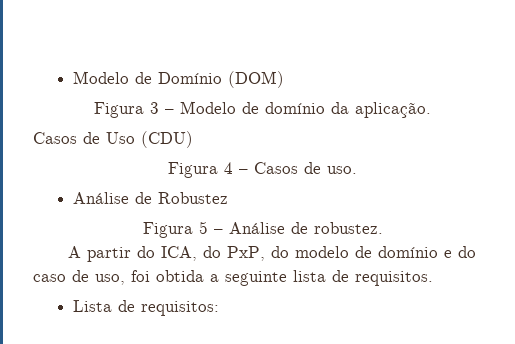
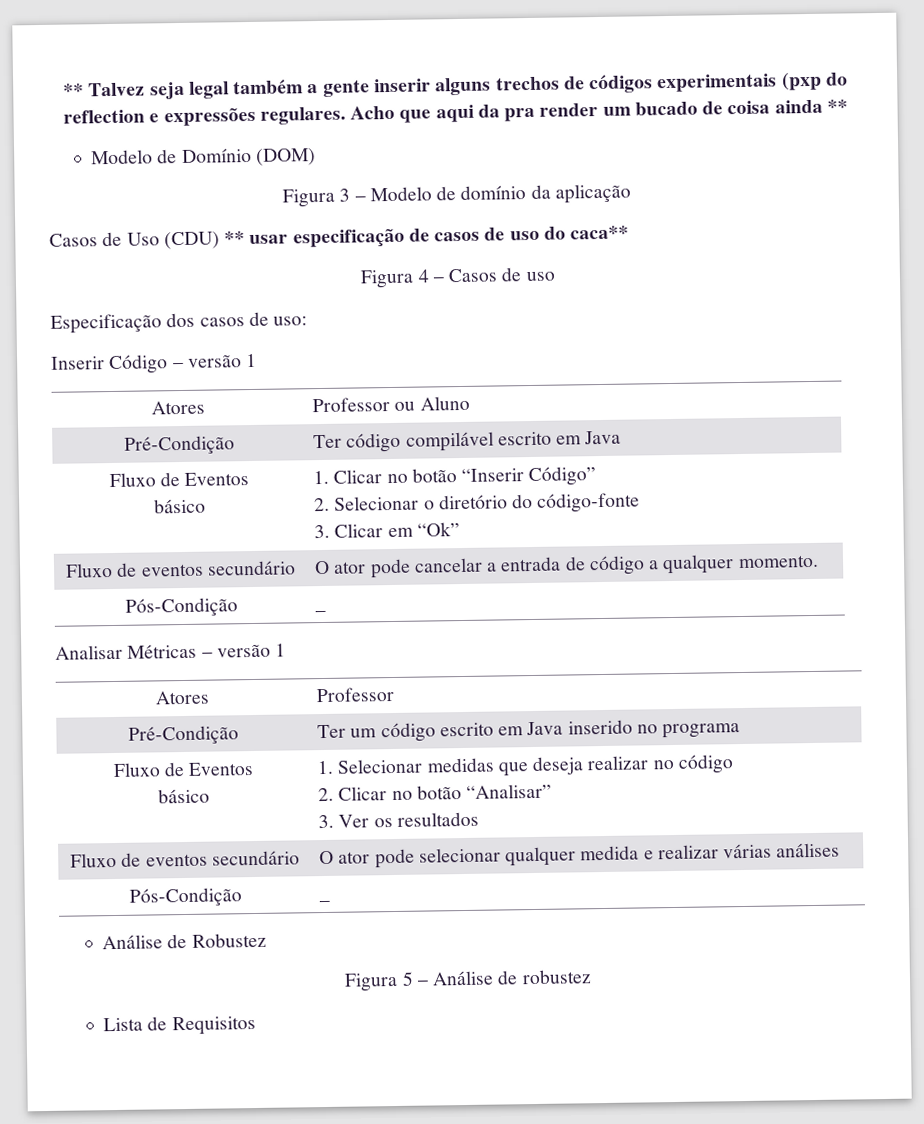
+ ** Talvez seja legal também a gente inserir alguns trechos de códigos experimentais (pxp do reflection e expressões regulares. Acho que aqui da pra render um bucado de coisa ainda **
- Figura 3 – Modelo de domínio da aplicação.
+ Figura 3 – Modelo de domínio da aplicação
- Casos de Uso (CDU)
+ Casos de Uso (CDU) ** usar especificação de casos de uso do caca**
- Figura 4 – Casos de uso.
+ Figura 4 – Casos de uso
+ Especificação dos casos de uso:
+ Inserir Código – versão 1
+ Atores | Professor ou Aluno
+ Pré-Condição | Ter código compilável escrito em Java
+ Fluxo de Eventos
+ básico | 1. Clicar no botão “Inserir Código”
+ 2. Selecionar o diretório do código-fonte
+ 3. Clicar em “Ok”
+ Fluxo de eventos secundário | O ator pode cancelar a entrada de código a qualquer momento.
+ Pós-Condição | _
+ Analisar Métricas – versão 1
+ Atores | Professor
+ Pré-Condição | Ter um código escrito em Java inserido no programa
+ Fluxo de Eventos
+ básico | 1. Selecionar medidas que deseja realizar no código
+ 2. Clicar no botão “Analisar”
+ 3. Ver os resultados
+ Fluxo de eventos secundário | O ator pode selecionar qualquer medida e realizar várias análises
+ Pós-Condição | _
- Figura 5 – Análise de robustez.
- A partir do ICA, do PxP, do modelo de domínio e do caso de uso, foi obtida a seguinte lista de requisitos.
+ Figura 5 – Análise de robustez
- Lista de requisitos:
+ Lista de Requisitos

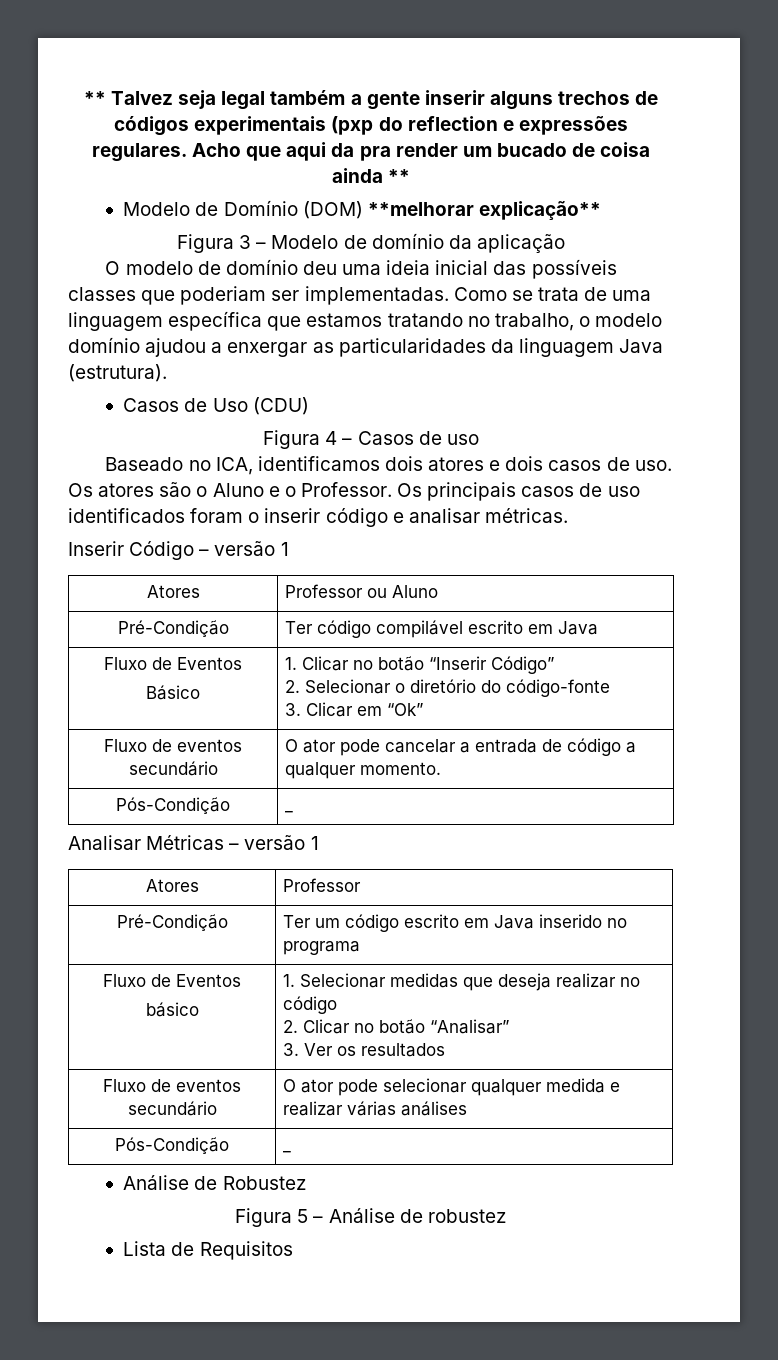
- Modelo de Domínio (DOM)
+ Modelo de Domínio (DOM) **melhorar explicação**
- Casos de Uso (CDU) ** usar especificação de casos de uso do caca**
+ O modelo de domínio deu uma ideia inicial das possíveis classes que poderiam ser implementadas. Como se trata de uma linguagem específica que estamos tratando no trabalho, o modelo domínio ajudou a enxergar as particularidades da linguagem Java (estrutura).
+ Casos de Uso (CDU)
- Especificação dos casos de uso:
+ Baseado no ICA, identificamos dois atores e dois casos de uso. Os atores são o Aluno e o Professor. Os principais casos de uso identificados foram o inserir código e analisar métricas.
  Pré-Condição | Ter código compilável escrito em Java
  Fluxo de Eventos
- básico | 1. Clicar no botão “Inserir Código”
+ Básico | 1. Clicar no botão “Inserir Código”

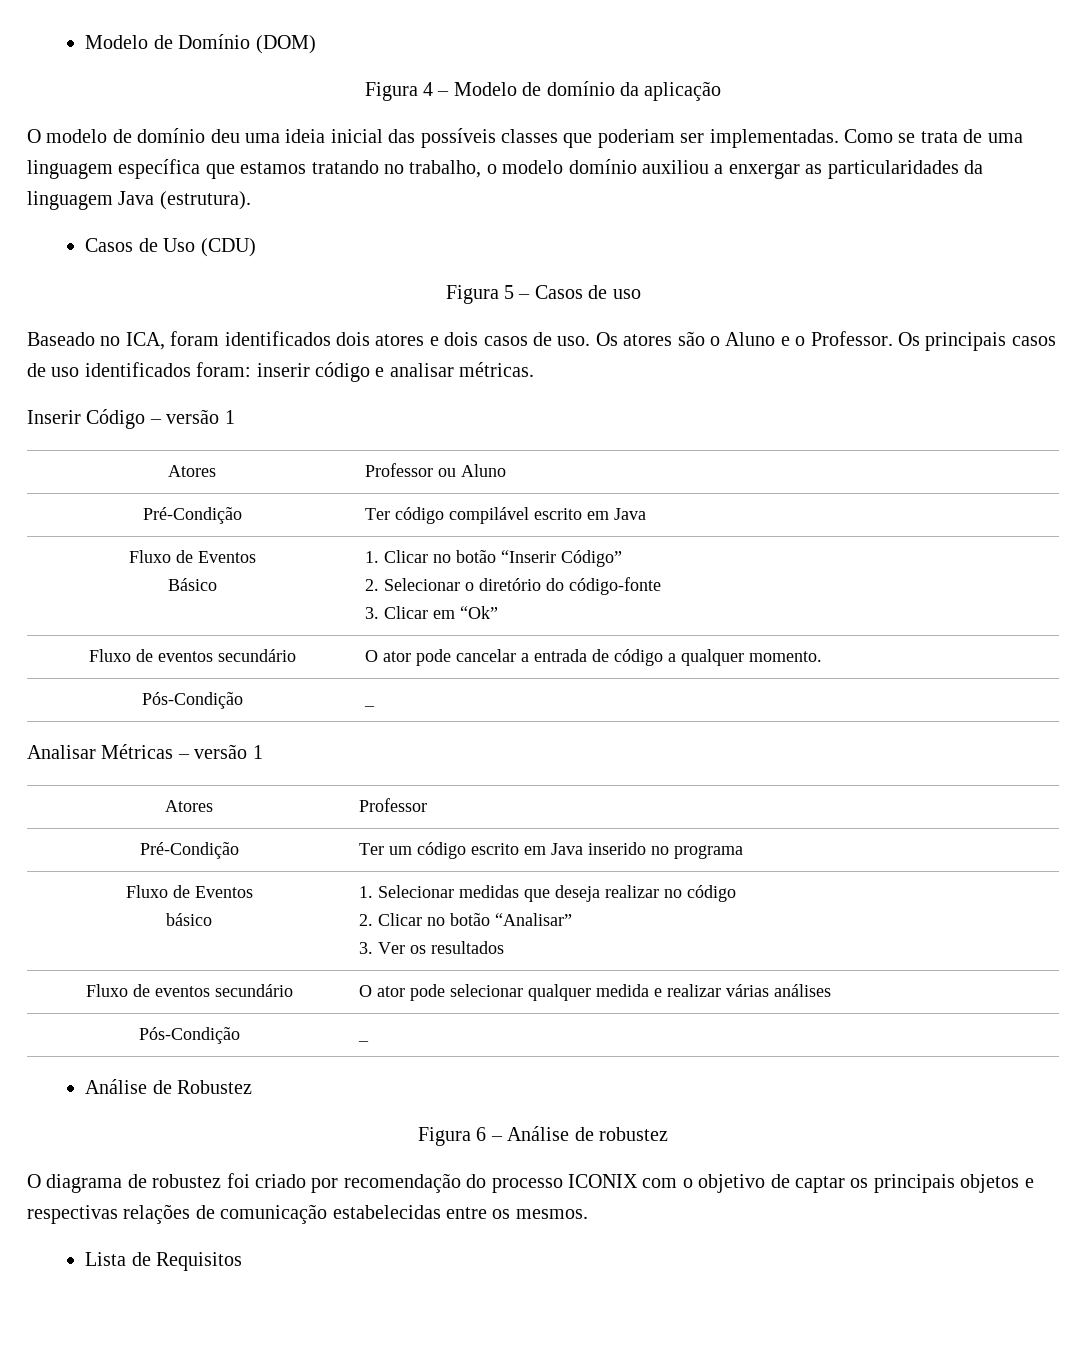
- ** Talvez seja legal também a gente inserir alguns trechos de códigos experimentais (pxp do reflection e expressões regulares. Acho que aqui da pra render um bucado de coisa ainda **
- Modelo de Domínio (DOM) **melhorar explicação**
- Figura 3 – Modelo de domínio da aplicação
+ Modelo de Domínio (DOM)
+ Figura 4 – Modelo de domínio da aplicação
- Como se trata de uma linguagem específica que estamos tratando no trabalho, o modelo domínio ajudou a enxergar as particularidades da linguagem Java (estrutura).
+ Como se trata de uma linguagem específica que estamos tratando no trabalho, o modelo domínio auxiliou a enxergar as particularidades da linguagem Java (estrutura).
- Figura 4 – Casos de uso
+ Figura 5 – Casos de uso
- Baseado no ICA, identificamos dois atores e dois casos de uso.
+ Baseado no ICA, foram identificados dois atores e dois casos de uso.
- Os principais casos de uso identificados foram o inserir código e analisar métricas.
+ Os principais casos de uso identificados foram: inserir código e analisar métricas.
- Figura 5 – Análise de robustez
+ Figura 6 – Análise de robustez
+ O diagrama de robustez foi criado por recomendação do processo ICONIX com o objetivo de captar os principais objetos e respectivas relações de comunicação estabelecidas entre os mesmos.

